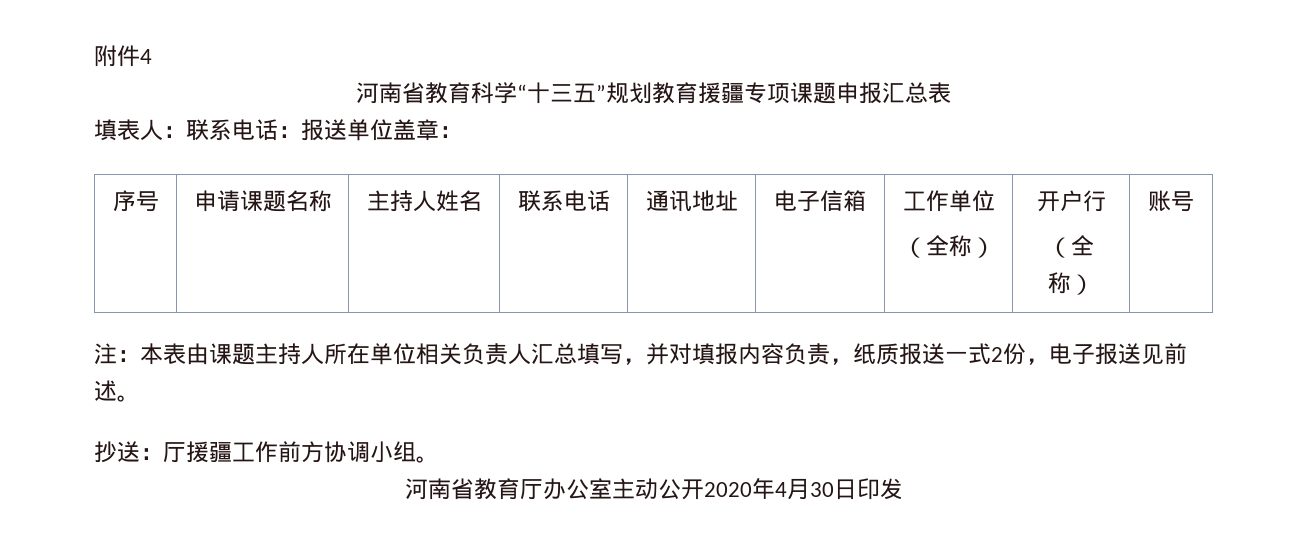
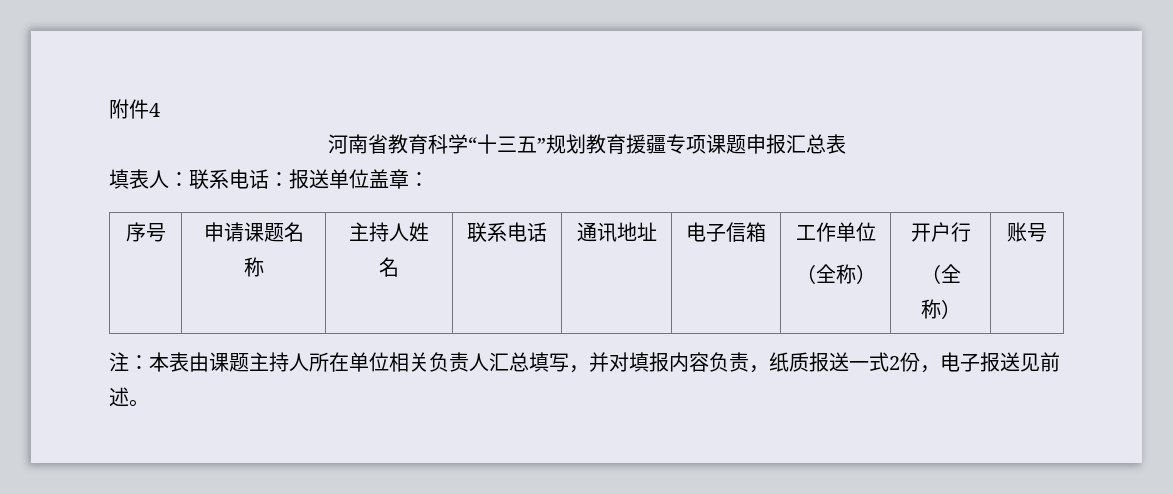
- 抄送：厅援疆工作前方协调小组。
- 河南省教育厅办公室主动公开2020年4月30日印发

